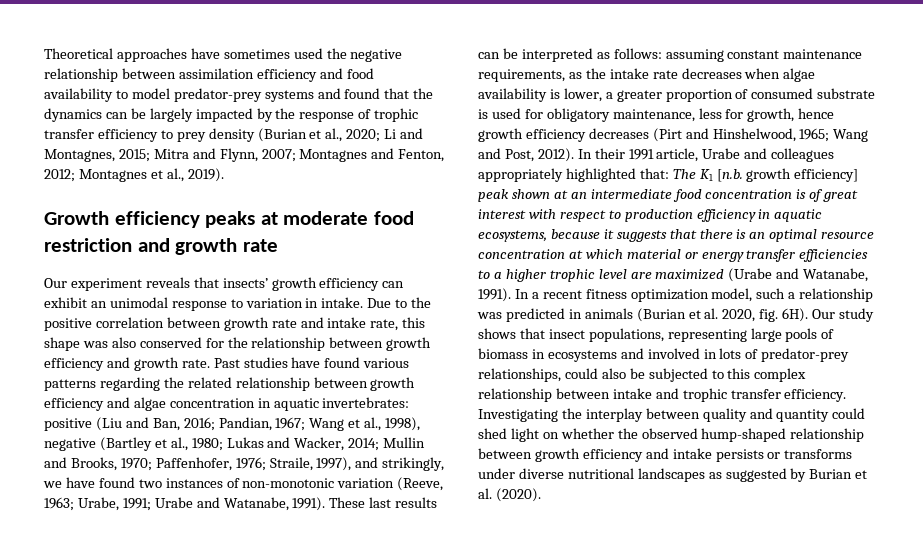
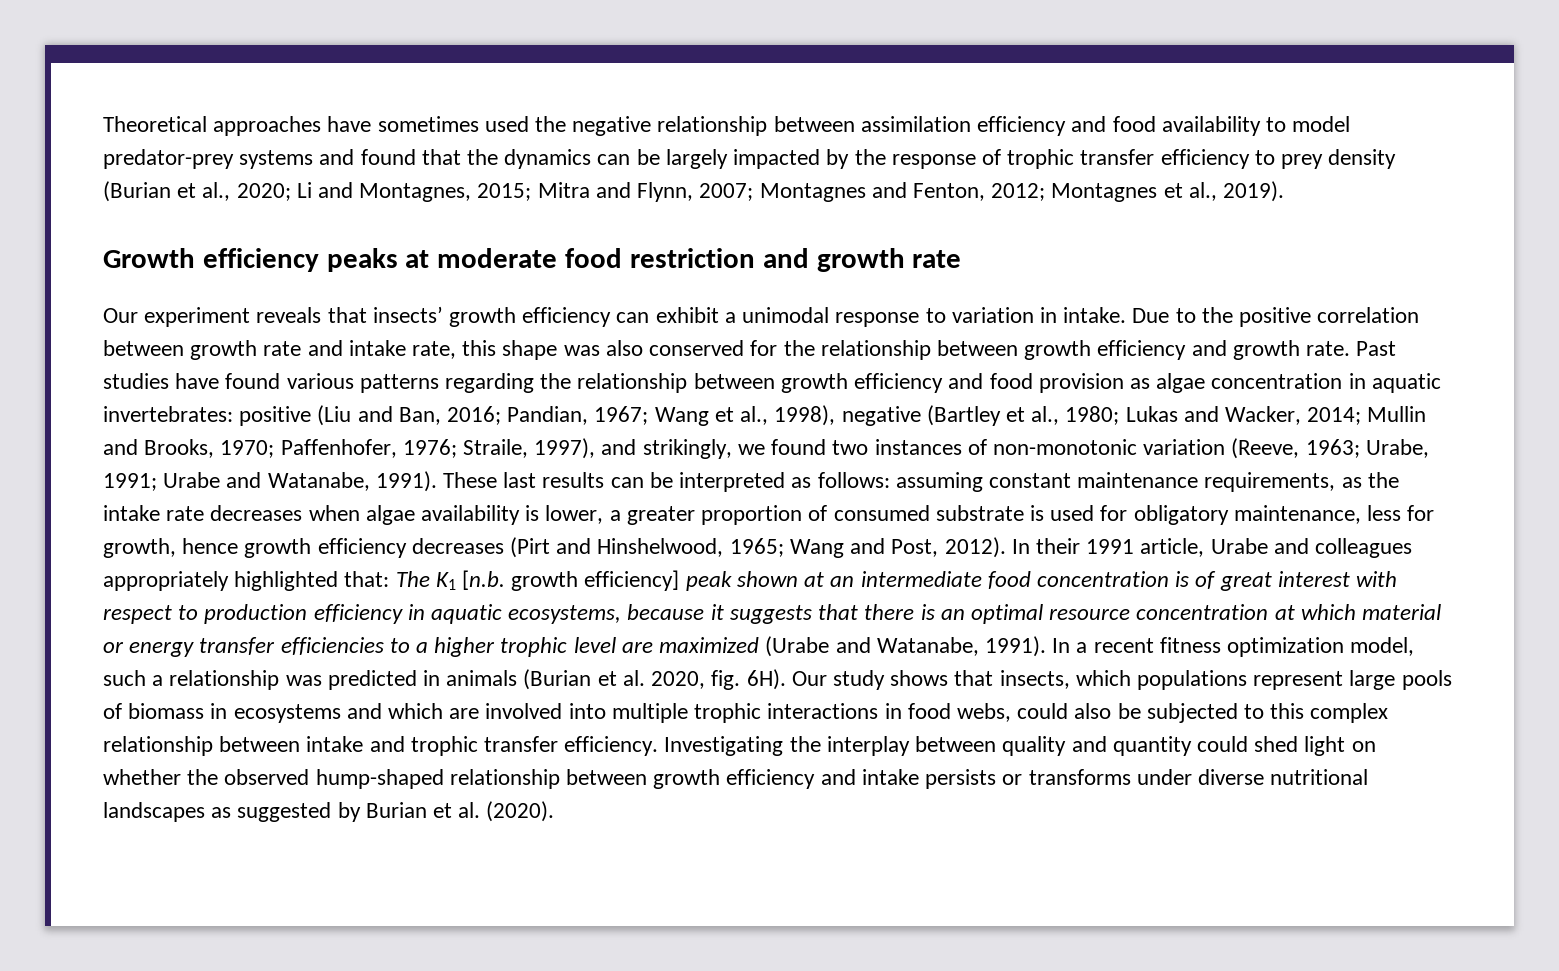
- Our experiment reveals that insects’ growth efficiency can exhibit an unimodal response to variation in intake.
+ Our experiment reveals that insects’ growth efficiency can exhibit a unimodal response to variation in intake.
- Past studies have found various patterns regarding the related relationship between growth efficiency and algae concentration in aquatic invertebrates: positive (Liu and Ban, 2016; Pandian, 1967; Wang et al., 1998), negative (Bartley et al., 1980; Lukas and Wacker, 2014; Mullin and Brooks, 1970; Paffenhofer, 1976; Straile, 1997), and strikingly, we have found two instances of non-monotonic variation (Reeve, 1963; Urabe, 1991; Urabe and Watanabe, 1991).
+ Past studies have found various patterns regarding the relationship between growth efficiency and food provision as algae concentration in aquatic invertebrates: positive (Liu and Ban, 2016; Pandian, 1967; Wang et al., 1998), negative (Bartley et al., 1980; Lukas and Wacker, 2014; Mullin and Brooks, 1970; Paffenhofer, 1976; Straile, 1997), and strikingly, we found two instances of non-monotonic variation (Reeve, 1963; Urabe, 1991; Urabe and Watanabe, 1991).
- Our study shows that insect populations, representing large pools of biomass in ecosystems and involved in lots of predator-prey relationships, could also be subjected to this complex relationship between intake and trophic transfer efficiency.
+ Our study shows that insects, which populations represent large pools of biomass in ecosystems and which are involved into multiple trophic interactions in food webs, could also be subjected to this complex relationship between intake and trophic transfer efficiency.

